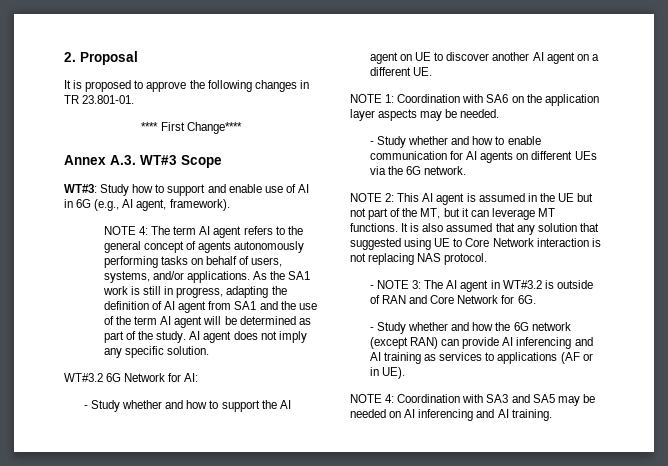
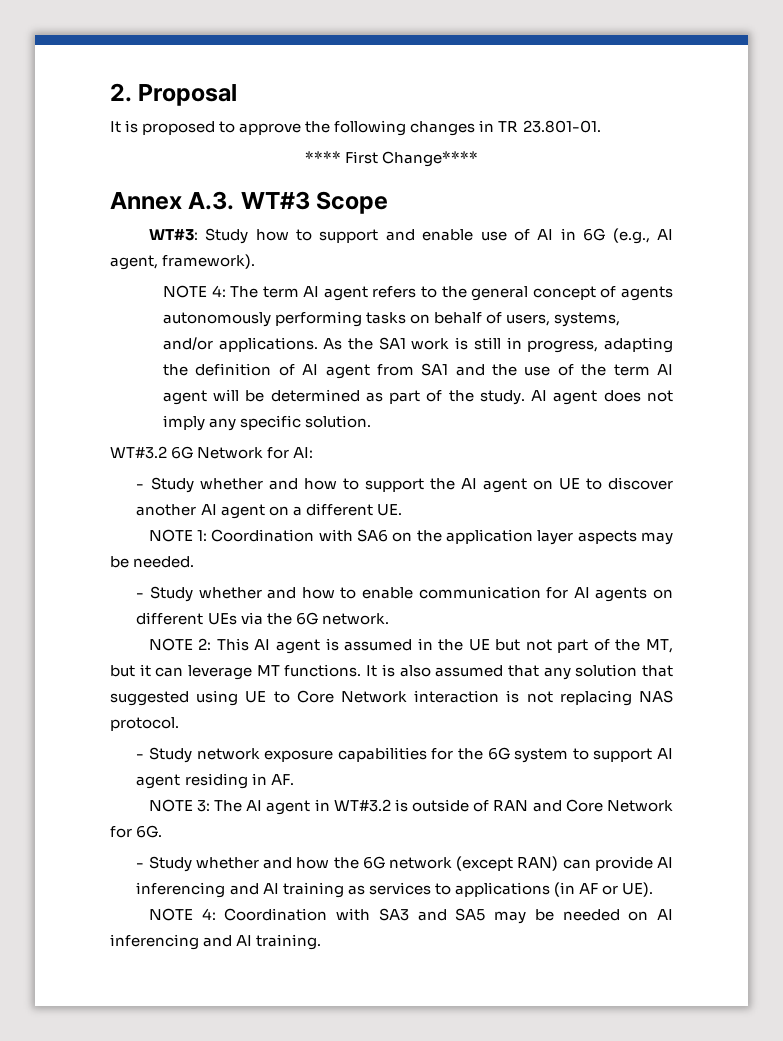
- - NOTE 3: The AI agent in WT#3.2 is outside of RAN and Core Network for 6G.
+ - Study network exposure capabilities for the 6G system to support AI agent residing in AF.
+ NOTE 3: The AI agent in WT#3.2 is outside of RAN and Core Network for 6G.
- - Study whether and how the 6G network (except RAN) can provide AI inferencing and AI training as services to applications (AF or in UE).
+ - Study whether and how the 6G network (except RAN) can provide AI inferencing and AI training as services to applications (in AF or UE).

